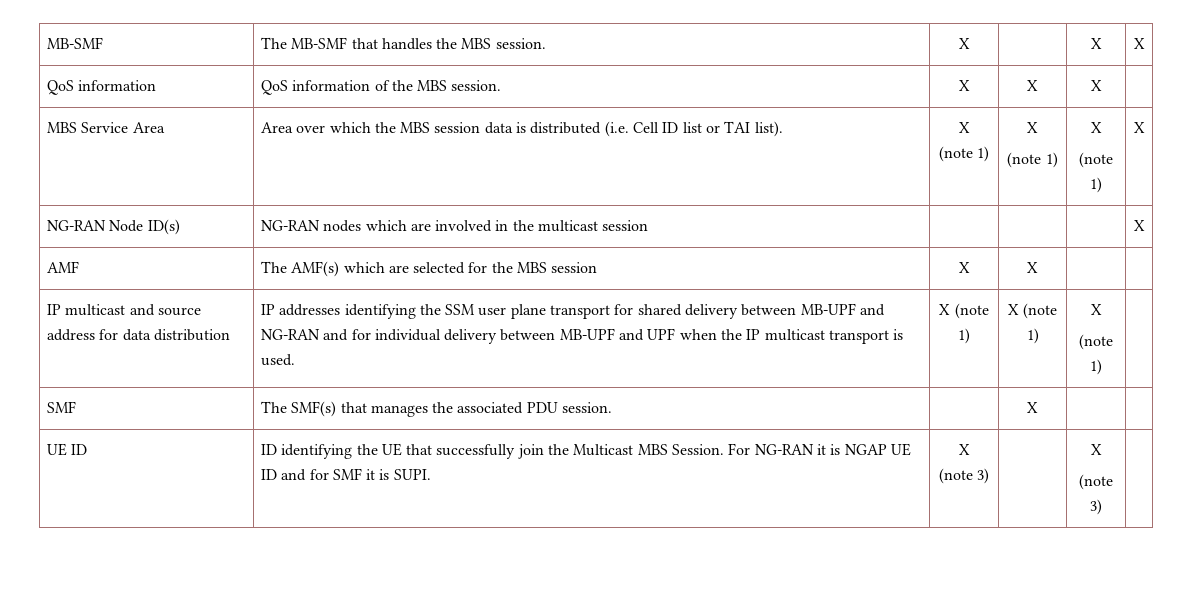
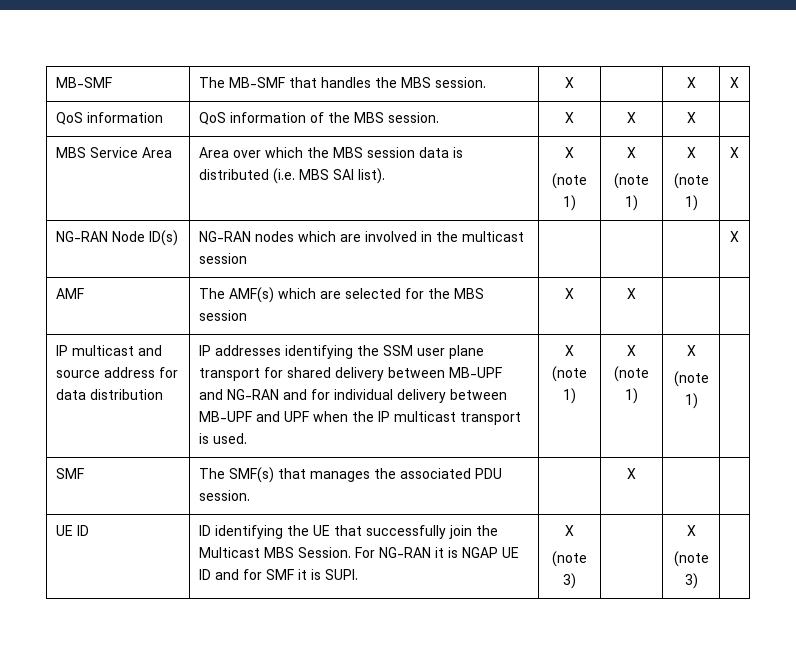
- MBS Service Area | Area over which the MBS session data is distributed (i.e. Cell ID list or TAI list). | X
+ MBS Service Area | Area over which the MBS session data is distributed (i.e. MBS SAI list). | X

